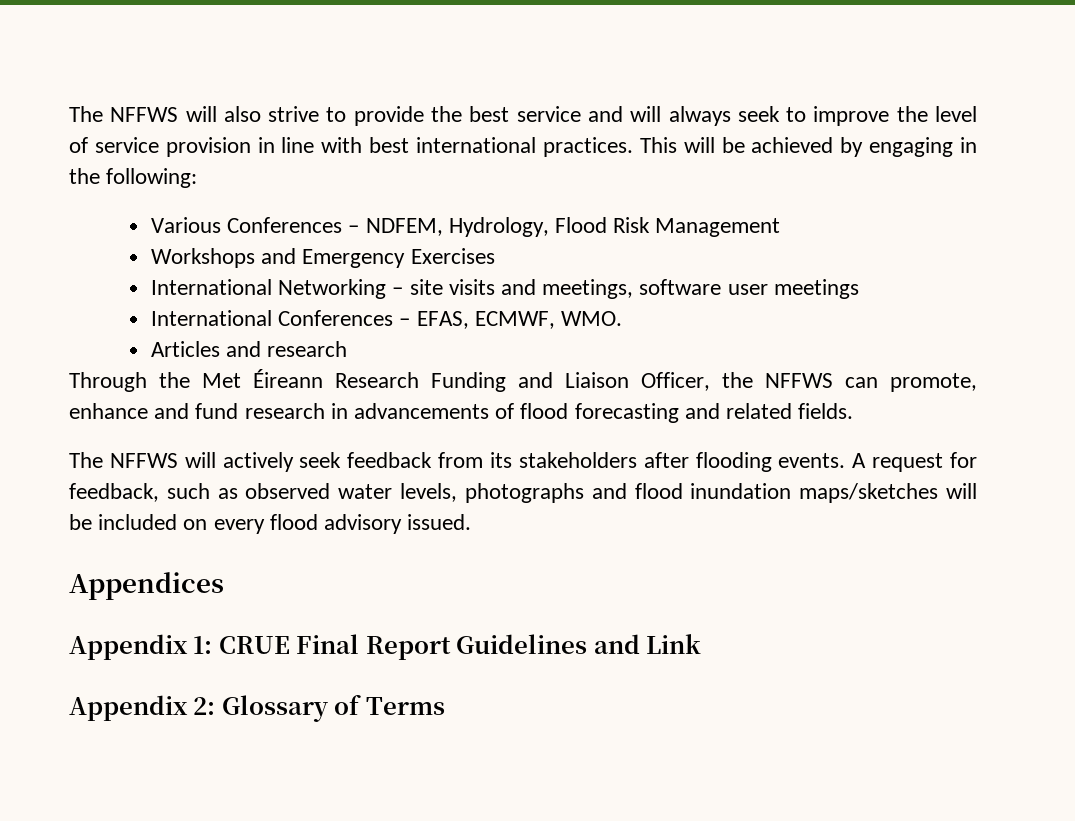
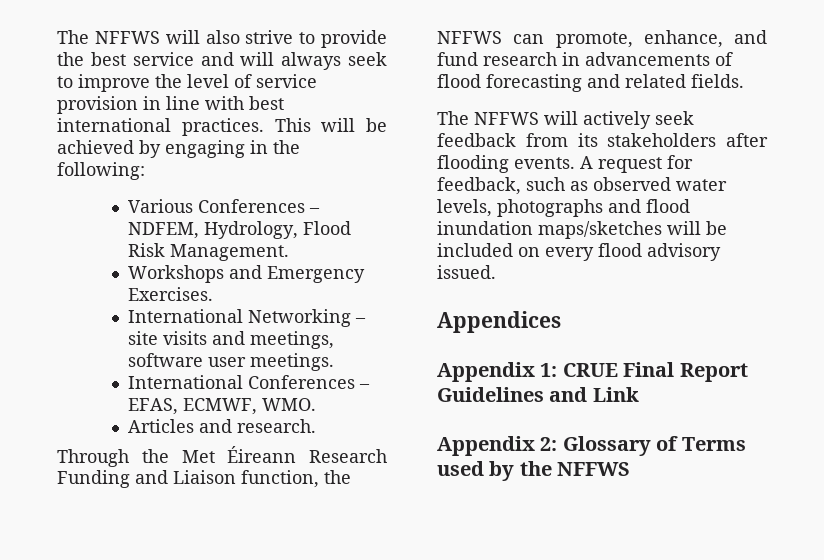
- Various Conferences – NDFEM, Hydrology, Flood Risk Management
+ Various Conferences – NDFEM, Hydrology, Flood Risk Management.
- Workshops and Emergency Exercises
+ Workshops and Emergency Exercises.
- International Networking – site visits and meetings, software user meetings
+ International Networking – site visits and meetings, software user meetings.
- Articles and research
+ Articles and research.
- Through the Met Éireann Research Funding and Liaison Officer, the NFFWS can promote, enhance and fund research in advancements of flood forecasting and related fields.
+ Through the Met Éireann Research Funding and Liaison function, the NFFWS can promote, enhance, and fund research in advancements of flood forecasting and related fields.
- Appendix 2: Glossary of Terms
+ Appendix 2: Glossary of Terms used by the NFFWS

